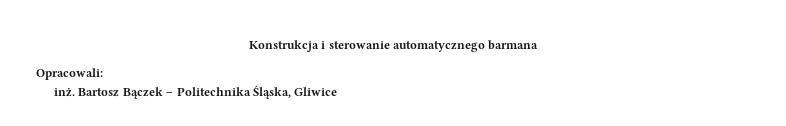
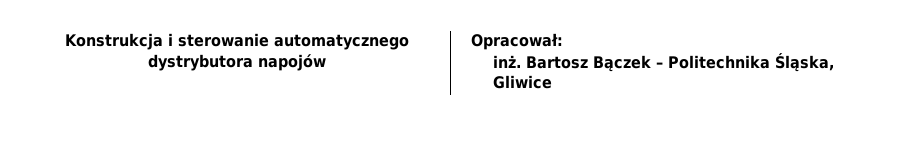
- Konstrukcja i sterowanie automatycznego barmana
- Opracowali:
+ Konstrukcja i sterowanie automatycznego dystrybutora napojów
+ Opracował:

